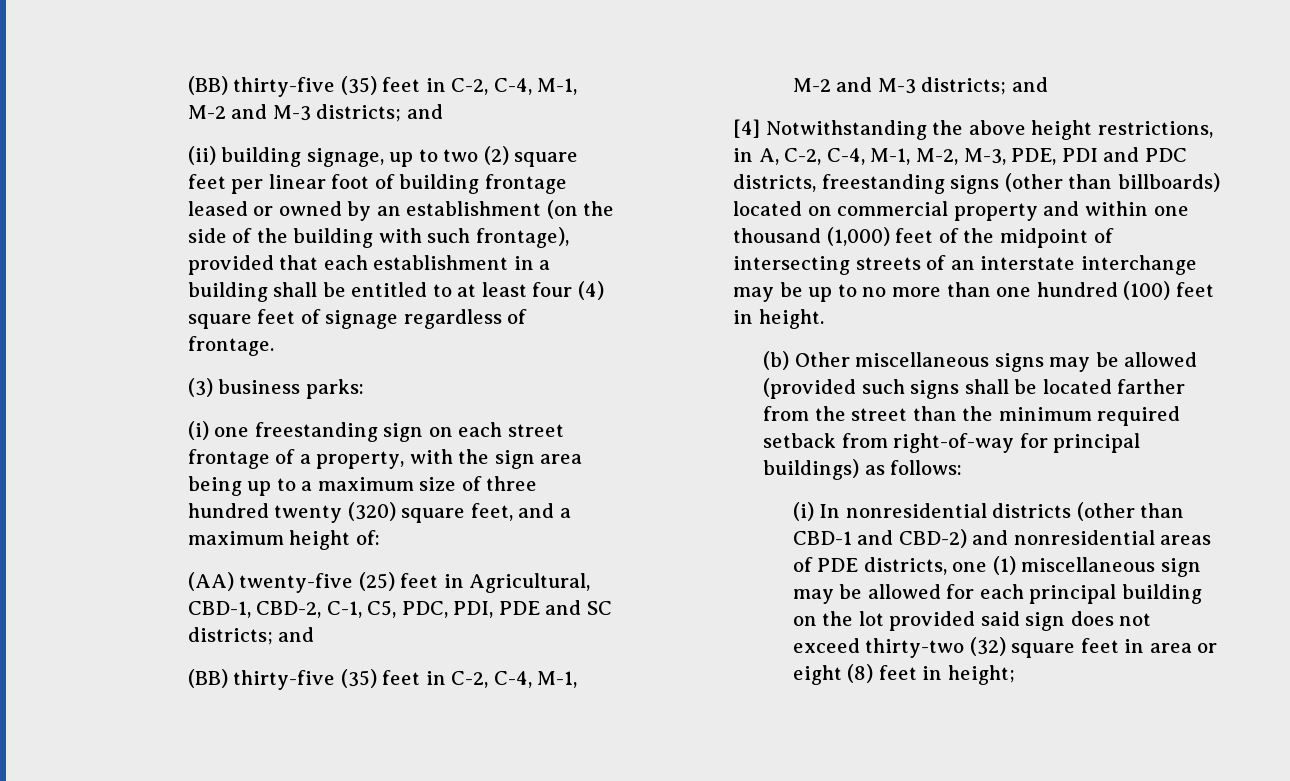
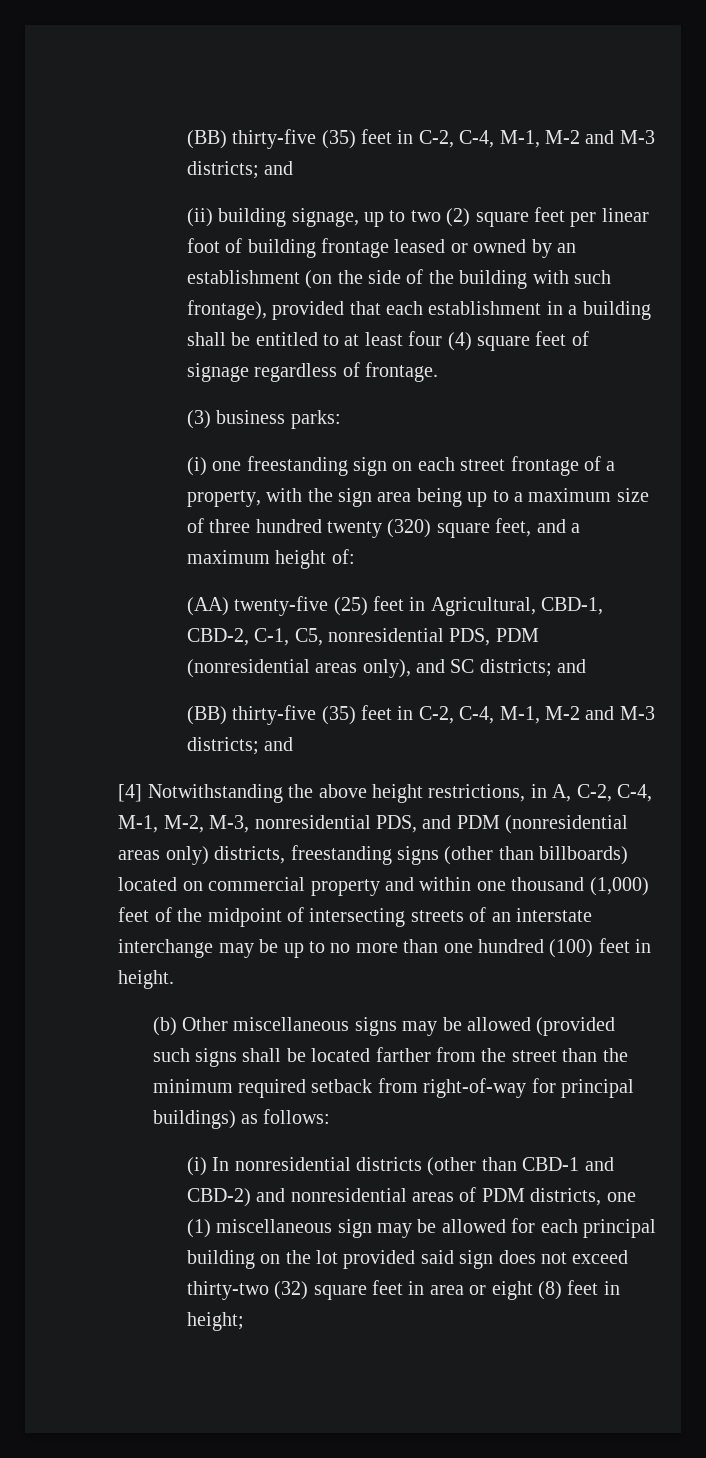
- (AA) twenty-five (25) feet in Agricultural, CBD-1, CBD-2, C-1, C5, PDC, PDI, PDE and SC districts; and
+ (AA) twenty-five (25) feet in Agricultural, CBD-1, CBD-2, C-1, C5, nonresidential PDS, PDM (nonresidential areas only), and SC districts; and
- [4] Notwithstanding the above height restrictions, in A, C-2, C-4, M-1, M-2, M-3, PDE, PDI and PDC districts, freestanding signs (other than billboards) located on commercial property and within one thousand (1,000) feet of the midpoint of intersecting streets of an interstate interchange may be up to no more than one hundred (100) feet in height.
+ [4] Notwithstanding the above height restrictions, in A, C-2, C-4, M-1, M-2, M-3, nonresidential PDS, and PDM (nonresidential areas only) districts, freestanding signs (other than billboards) located on commercial property and within one thousand (1,000) feet of the midpoint of intersecting streets of an interstate interchange may be up to no more than one hundred (100) feet in height.
- (i) In nonresidential districts (other than CBD-1 and CBD-2) and nonresidential areas of PDE districts, one (1) miscellaneous sign may be allowed for each principal building on the lot provided said sign does not exceed thirty-two (32) square feet in area or eight (8) feet in height;
+ (i) In nonresidential districts (other than CBD-1 and CBD-2) and nonresidential areas of PDM districts, one (1) miscellaneous sign may be allowed for each principal building on the lot provided said sign does not exceed thirty-two (32) square feet in area or eight (8) feet in height;

